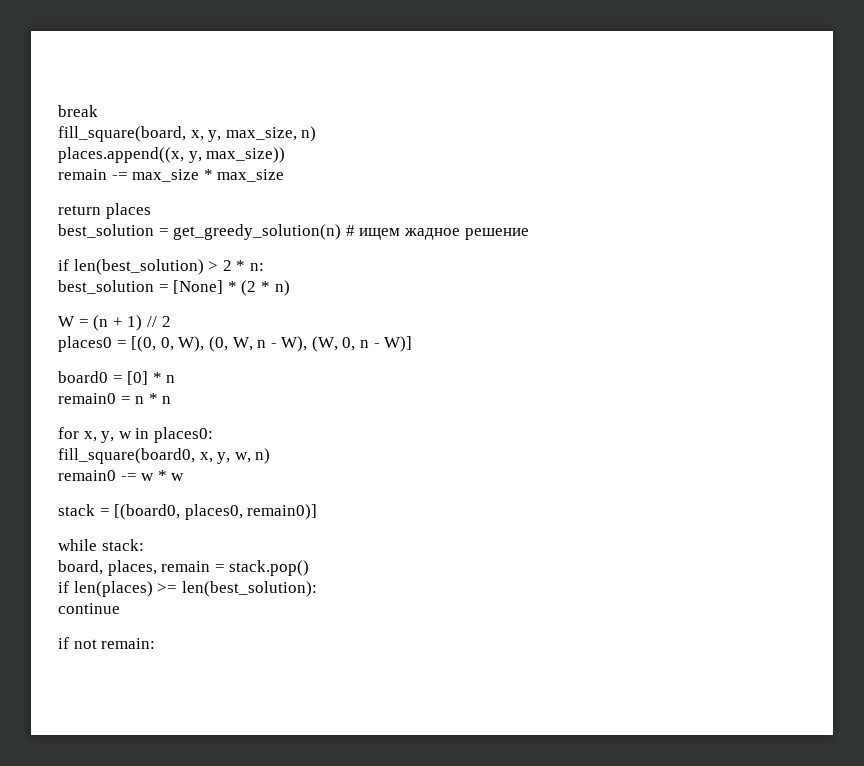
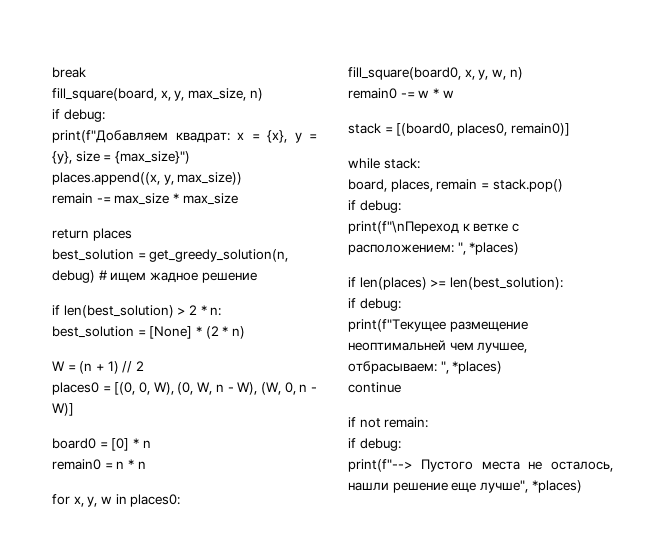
  fill_square(board, x, y, max_size, n)
+ if debug:
+ print(f"Добавляем квадрат: x = {x}, y = {y}, size = {max_size}")
- best_solution = get_greedy_solution(n) # ищем жадное решение
+ best_solution = get_greedy_solution(n, debug) # ищем жадное решение
  board, places, remain = stack.pop()
+ if debug:
+ print(f"\nПереход к ветке с расположением: ", *places)
  if len(places) >= len(best_solution):
+ if debug:
+ print(f"Текущее размещение неоптимальней чем лучшее, отбрасываем: ", *places)
  continue
  if not remain:
+ if debug:
+ print(f"--> Пустого места не осталось, нашли решение еще лучше", *places)

